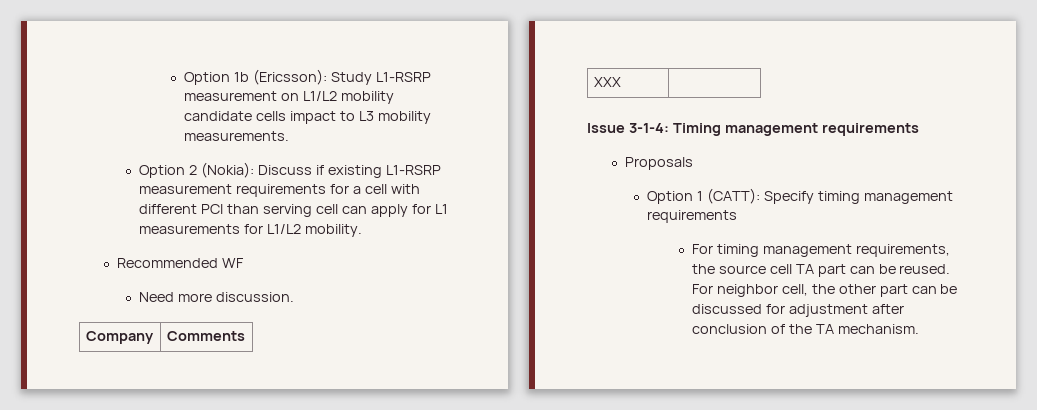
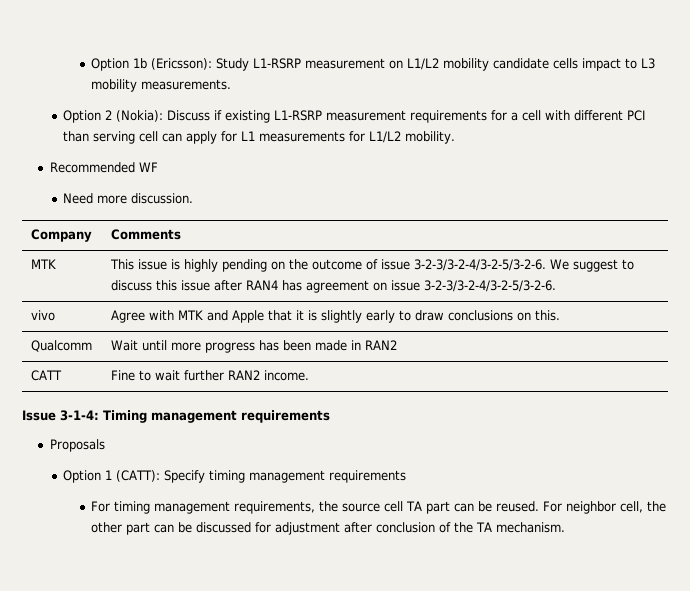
- XXX |
+ MTK | This issue is highly pending on the outcome of issue 3-2-3/3-2-4/3-2-5/3-2-6. We suggest to discuss this issue after RAN4 has agreement on issue 3-2-3/3-2-4/3-2-5/3-2-6.
+ vivo | Agree with MTK and Apple that it is slightly early to draw conclusions on this.
+ Qualcomm | Wait until more progress has been made in RAN2
+ CATT | Fine to wait further RAN2 income.

